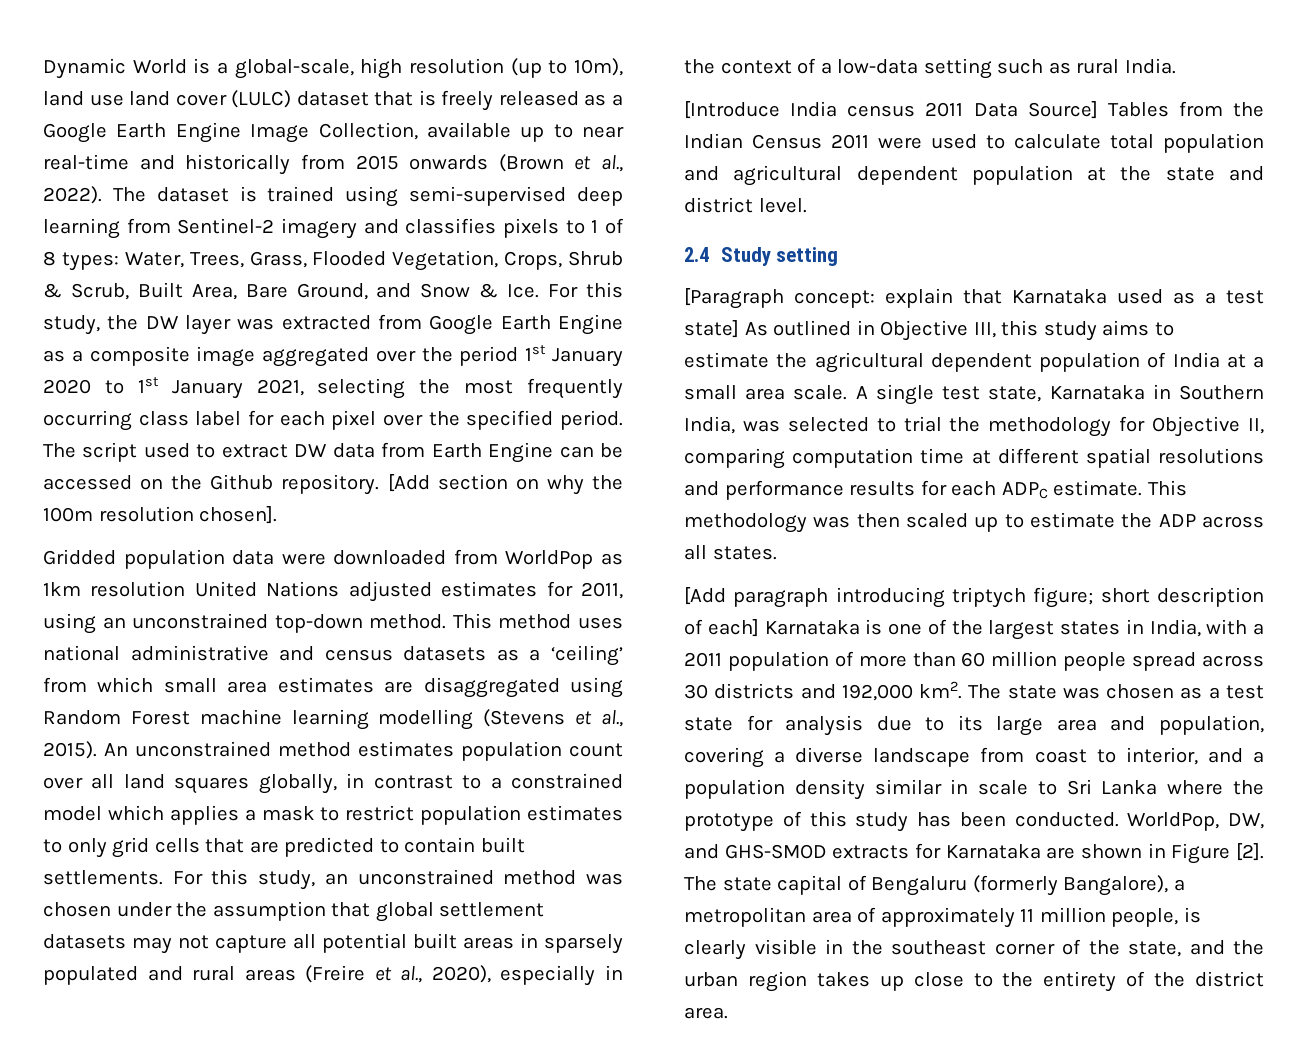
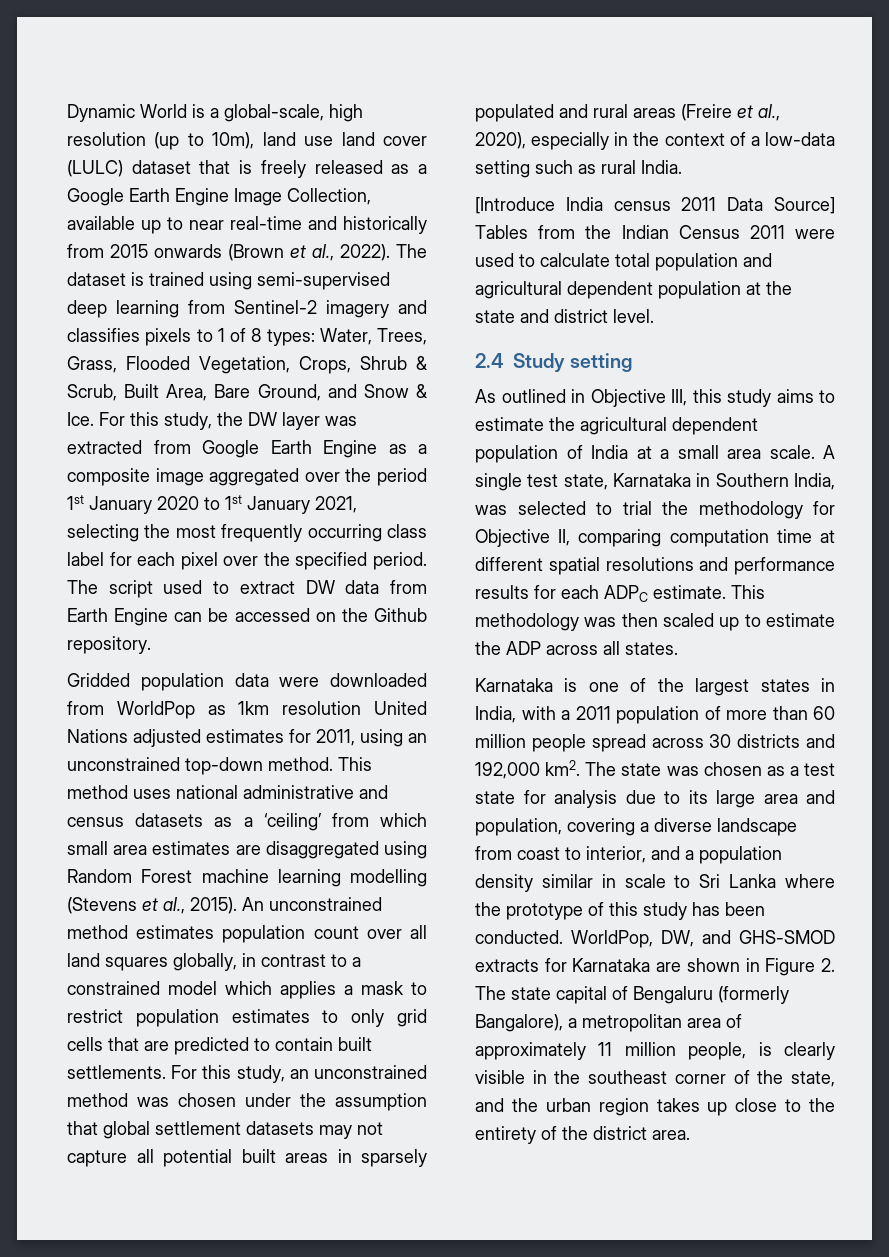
- [Add section on why the 100m resolution chosen].
- [Paragraph concept: explain that Karnataka used as a test state] As outlined in Objective III, this study aims to estimate the agricultural dependent population of India at a small area scale.
+ As outlined in Objective III, this study aims to estimate the agricultural dependent population of India at a small area scale.
- [Add paragraph introducing triptych figure; short description of each] Karnataka is one of the largest states in India, with a 2011 population of more than 60 million people spread across 30 districts and 192,000 km2.
+ Karnataka is one of the largest states in India, with a 2011 population of more than 60 million people spread across 30 districts and 192,000 km2.
- WorldPop, DW, and GHS-SMOD extracts for Karnataka are shown in Figure [2]. The state capital of Bengaluru (formerly Bangalore), a metropolitan area of approximately 11 million people, is clearly visible in the southeast corner of the state, and the urban region takes up close to the entirety of the district area.
+ WorldPop, DW, and GHS-SMOD extracts for Karnataka are shown in Figure 2. The state capital of Bengaluru (formerly Bangalore), a metropolitan area of approximately 11 million people, is clearly visible in the southeast corner of the state, and the urban region takes up close to the entirety of the district area.

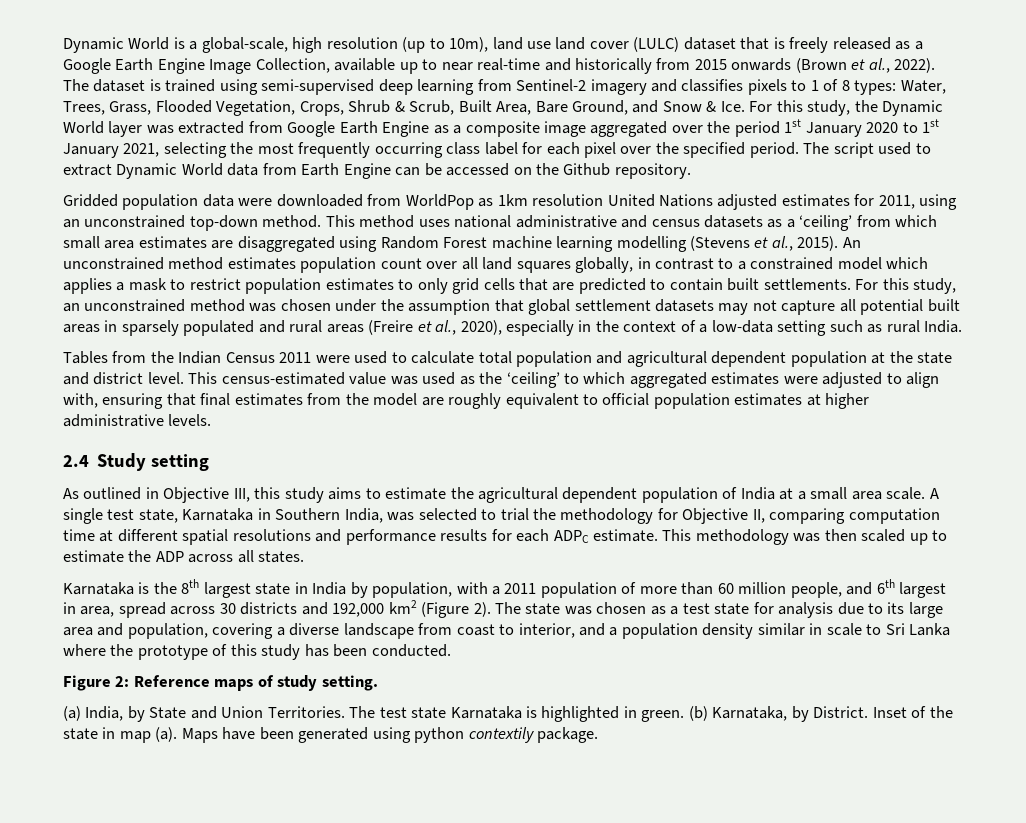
- Water, Trees, Grass, Flooded Vegetation, Crops, Shrub & Scrub, Built Area, Bare Ground, and Snow & Ice. For this study, the DW layer was extracted from Google Earth Engine as a composite image aggregated over the period 1st January 2020 to 1st January 2021, selecting the most frequently occurring class label for each pixel over the specified period.
+ Water, Trees, Grass, Flooded Vegetation, Crops, Shrub & Scrub, Built Area, Bare Ground, and Snow & Ice. For this study, the Dynamic World layer was extracted from Google Earth Engine as a composite image aggregated over the period 1st January 2020 to 1st January 2021, selecting the most frequently occurring class label for each pixel over the specified period.
- The script used to extract DW data from Earth Engine can be accessed on the Github repository.
+ The script used to extract Dynamic World data from Earth Engine can be accessed on the Github repository.
- [Introduce India census 2011 Data Source] Tables from the Indian Census 2011 were used to calculate total population and agricultural dependent population at the state and district level.
+ Tables from the Indian Census 2011 were used to calculate total population and agricultural dependent population at the state and district level. This census-estimated value was used as the ‘ceiling’ to which aggregated estimates were adjusted to align with, ensuring that final estimates from the model are roughly equivalent to official population estimates at higher administrative levels.
- Karnataka is one of the largest states in India, with a 2011 population of more than 60 million people spread across 30 districts and 192,000 km2.
+ Karnataka is the 8th largest state in India by population, with a 2011 population of more than 60 million people, and 6th largest in area, spread across 30 districts and 192,000 km2 (Figure 2).
- The state was chosen as a test state for analysis due to its large area and population, covering a diverse landscape from coast to interior, and a population density similar in scale to Sri Lanka where the prototype of this study has been conducted. WorldPop, DW, and GHS-SMOD extracts for Karnataka are shown in Figure 2. The state capital of Bengaluru (formerly Bangalore), a metropolitan area of approximately 11 million people, is clearly visible in the southeast corner of the state, and the urban region takes up close to the entirety of the district area.
+ The state was chosen as a test state for analysis due to its large area and population, covering a diverse landscape from coast to interior, and a population density similar in scale to Sri Lanka where the prototype of this study has been conducted.
+ Figure 2: Reference maps of study setting.
+ (a) India, by State and Union Territories. The test state Karnataka is highlighted in green. (b) Karnataka, by District. Inset of the state in map (a). Maps have been generated using python contextily package.

